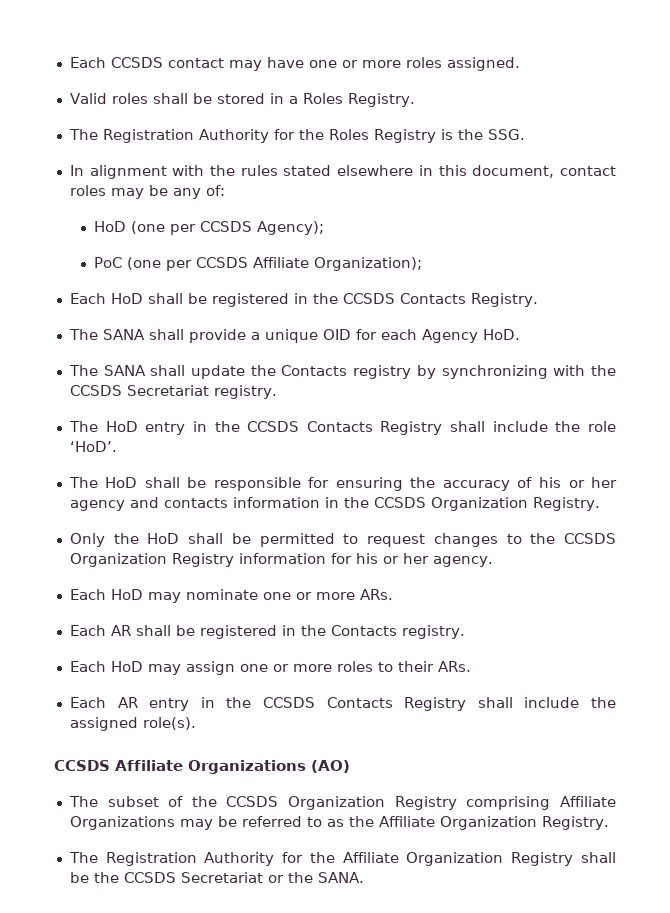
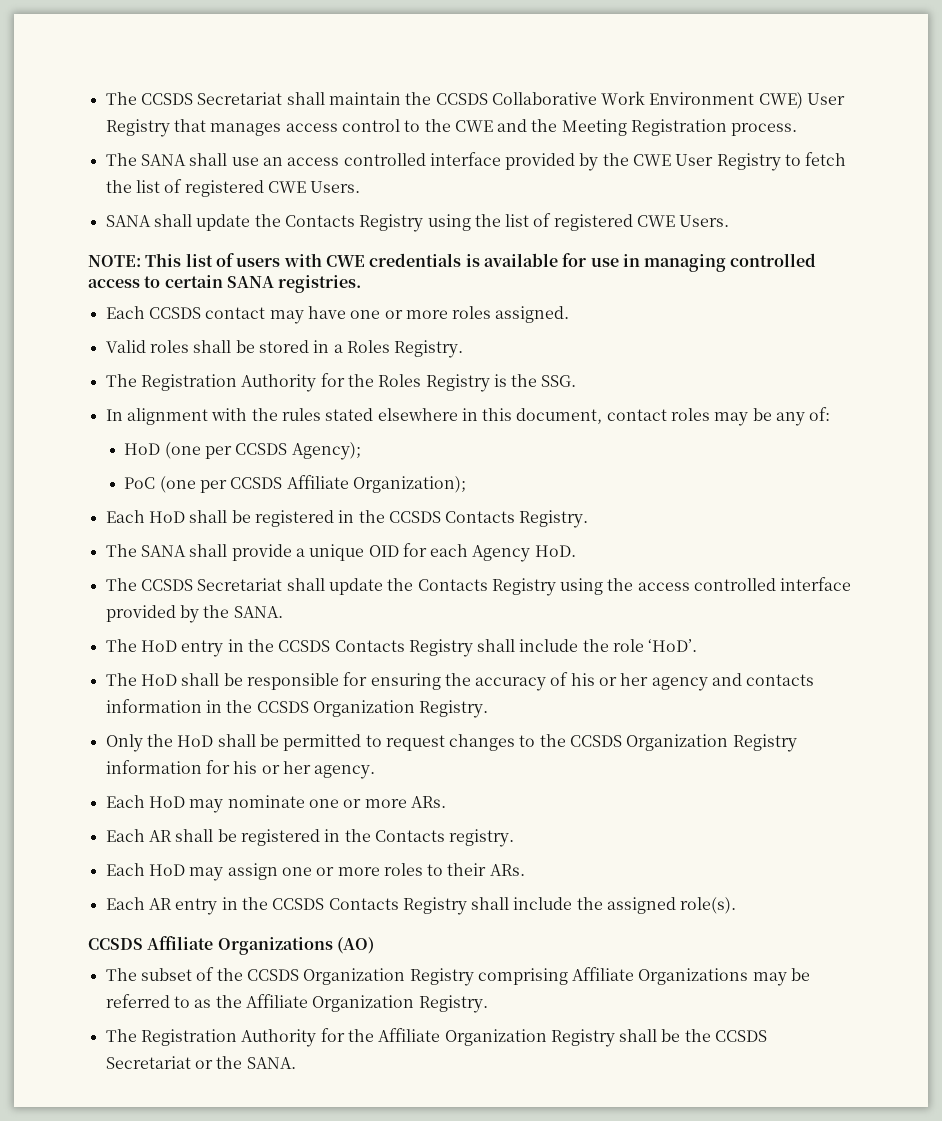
+ The CCSDS Secretariat shall maintain the CCSDS Collaborative Work Environment CWE) User Registry that manages access control to the CWE and the Meeting Registration process.
+ The SANA shall use an access controlled interface provided by the CWE User Registry to fetch the list of registered CWE Users.
+ SANA shall update the Contacts Registry using the list of registered CWE Users.
+ NOTE: This list of users with CWE credentials is available for use in managing controlled access to certain SANA registries.
- The SANA shall update the Contacts registry by synchronizing with the CCSDS Secretariat registry.
+ The CCSDS Secretariat shall update the Contacts Registry using the access controlled interface provided by the SANA.

